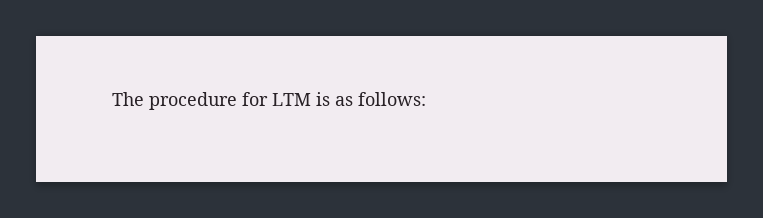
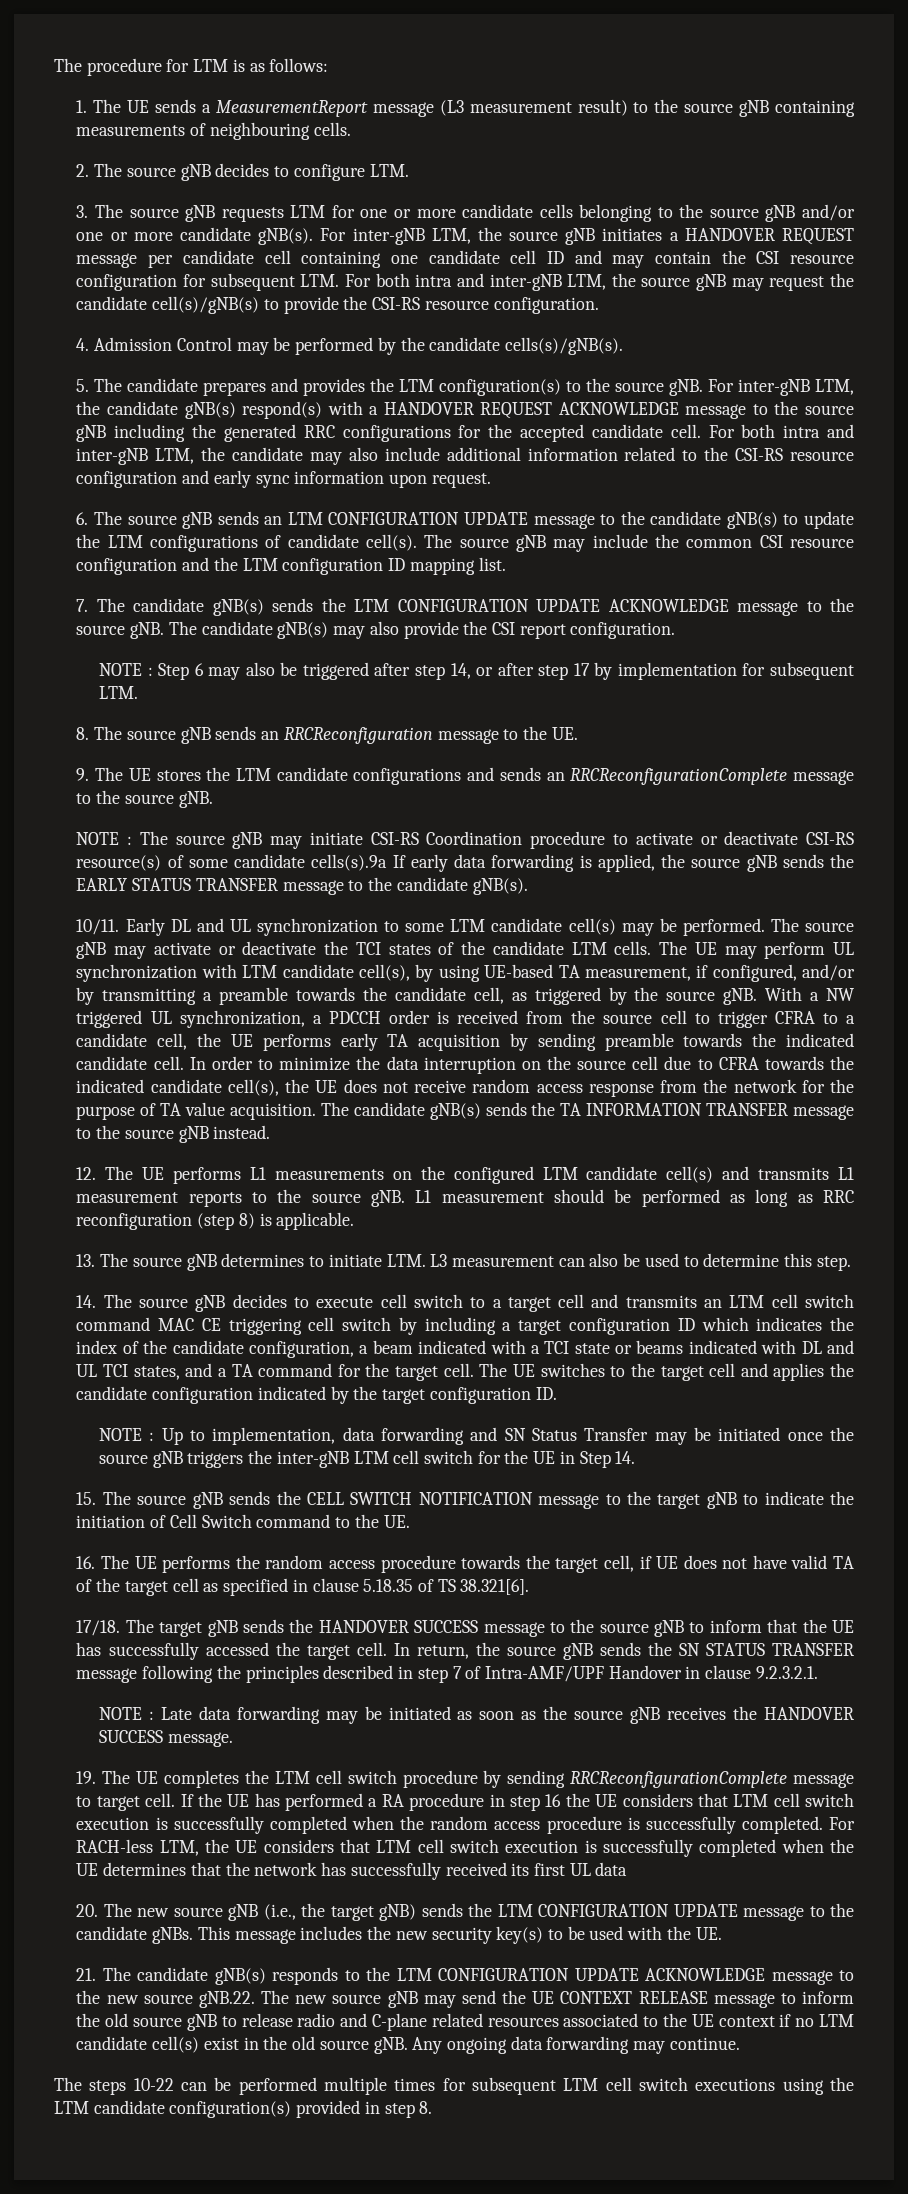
+ 1. The UE sends a MeasurementReport message (L3 measurement result) to the source gNB containing measurements of neighbouring cells.
+ 2. The source gNB decides to configure LTM.
+ 3. The source gNB requests LTM for one or more candidate cells belonging to the source gNB and/or one or more candidate gNB(s). For inter-gNB LTM, the source gNB initiates a HANDOVER REQUEST message per candidate cell containing one candidate cell ID and may contain the CSI resource configuration for subsequent LTM. For both intra and inter-gNB LTM, the source gNB may request the candidate cell(s)/gNB(s) to provide the CSI-RS resource configuration.
+ 4. Admission Control may be performed by the candidate cells(s)/gNB(s).
+ 5. The candidate prepares and provides the LTM configuration(s) to the source gNB. For inter-gNB LTM, the candidate gNB(s) respond(s) with a HANDOVER REQUEST ACKNOWLEDGE message to the source gNB including the generated RRC configurations for the accepted candidate cell. For both intra and inter-gNB LTM, the candidate may also include additional information related to the CSI-RS resource configuration and early sync information upon request.
+ 6. The source gNB sends an LTM CONFIGURATION UPDATE message to the candidate gNB(s) to update the LTM configurations of candidate cell(s). The source gNB may include the common CSI resource configuration and the LTM configuration ID mapping list.
+ 7. The candidate gNB(s) sends the LTM CONFIGURATION UPDATE ACKNOWLEDGE message to the source gNB. The candidate gNB(s) may also provide the CSI report configuration.
+ NOTE : Step 6 may also be triggered after step 14, or after step 17 by implementation for subsequent LTM.
+ 8. The source gNB sends an RRCReconfiguration message to the UE.
+ 9. The UE stores the LTM candidate configurations and sends an RRCReconfigurationComplete message to the source gNB.
+ NOTE : The source gNB may initiate CSI-RS Coordination procedure to activate or deactivate CSI-RS resource(s) of some candidate cells(s).9a If early data forwarding is applied, the source gNB sends the EARLY STATUS TRANSFER message to the candidate gNB(s).
+ 10/11. Early DL and UL synchronization to some LTM candidate cell(s) may be performed. The source gNB may activate or deactivate the TCI states of the candidate LTM cells. The UE may perform UL synchronization with LTM candidate cell(s), by using UE-based TA measurement, if configured, and/or by transmitting a preamble towards the candidate cell, as triggered by the source gNB. With a NW triggered UL synchronization, a PDCCH order is received from the source cell to trigger CFRA to a candidate cell, the UE performs early TA acquisition by sending preamble towards the indicated candidate cell. In order to minimize the data interruption on the source cell due to CFRA towards the indicated candidate cell(s), the UE does not receive random access response from the network for the purpose of TA value acquisition. The candidate gNB(s) sends the TA INFORMATION TRANSFER message to the source gNB instead.
+ 12. The UE performs L1 measurements on the configured LTM candidate cell(s) and transmits L1 measurement reports to the source gNB. L1 measurement should be performed as long as RRC reconfiguration (step 8) is applicable.
+ 13. The source gNB determines to initiate LTM. L3 measurement can also be used to determine this step.
+ 14. The source gNB decides to execute cell switch to a target cell and transmits an LTM cell switch command MAC CE triggering cell switch by including a target configuration ID which indicates the index of the candidate configuration, a beam indicated with a TCI state or beams indicated with DL and UL TCI states, and a TA command for the target cell. The UE switches to the target cell and applies the candidate configuration indicated by the target configuration ID.
+ NOTE : Up to implementation, data forwarding and SN Status Transfer may be initiated once the source gNB triggers the inter-gNB LTM cell switch for the UE in Step 14.
+ 15. The source gNB sends the CELL SWITCH NOTIFICATION message to the target gNB to indicate the initiation of Cell Switch command to the UE.
+ 16. The UE performs the random access procedure towards the target cell, if UE does not have valid TA of the target cell as specified in clause 5.18.35 of TS 38.321[6].
+ 17/18. The target gNB sends the HANDOVER SUCCESS message to the source gNB to inform that the UE has successfully accessed the target cell. In return, the source gNB sends the SN STATUS TRANSFER message following the principles described in step 7 of Intra-AMF/UPF Handover in clause 9.2.3.2.1.
+ NOTE : Late data forwarding may be initiated as soon as the source gNB receives the HANDOVER SUCCESS message.
+ 19. The UE completes the LTM cell switch procedure by sending RRCReconfigurationComplete message to target cell. If the UE has performed a RA procedure in step 16 the UE considers that LTM cell switch execution is successfully completed when the random access procedure is successfully completed. For RACH-less LTM, the UE considers that LTM cell switch execution is successfully completed when the UE determines that the network has successfully received its first UL data
+ 20. The new source gNB (i.e., the target gNB) sends the LTM CONFIGURATION UPDATE message to the candidate gNBs. This message includes the new security key(s) to be used with the UE.
+ 21. The candidate gNB(s) responds to the LTM CONFIGURATION UPDATE ACKNOWLEDGE message to the new source gNB.22. The new source gNB may send the UE CONTEXT RELEASE message to inform the old source gNB to release radio and C-plane related resources associated to the UE context if no LTM candidate cell(s) exist in the old source gNB. Any ongoing data forwarding may continue.
+ The steps 10-22 can be performed multiple times for subsequent LTM cell switch executions using the LTM candidate configuration(s) provided in step 8.

